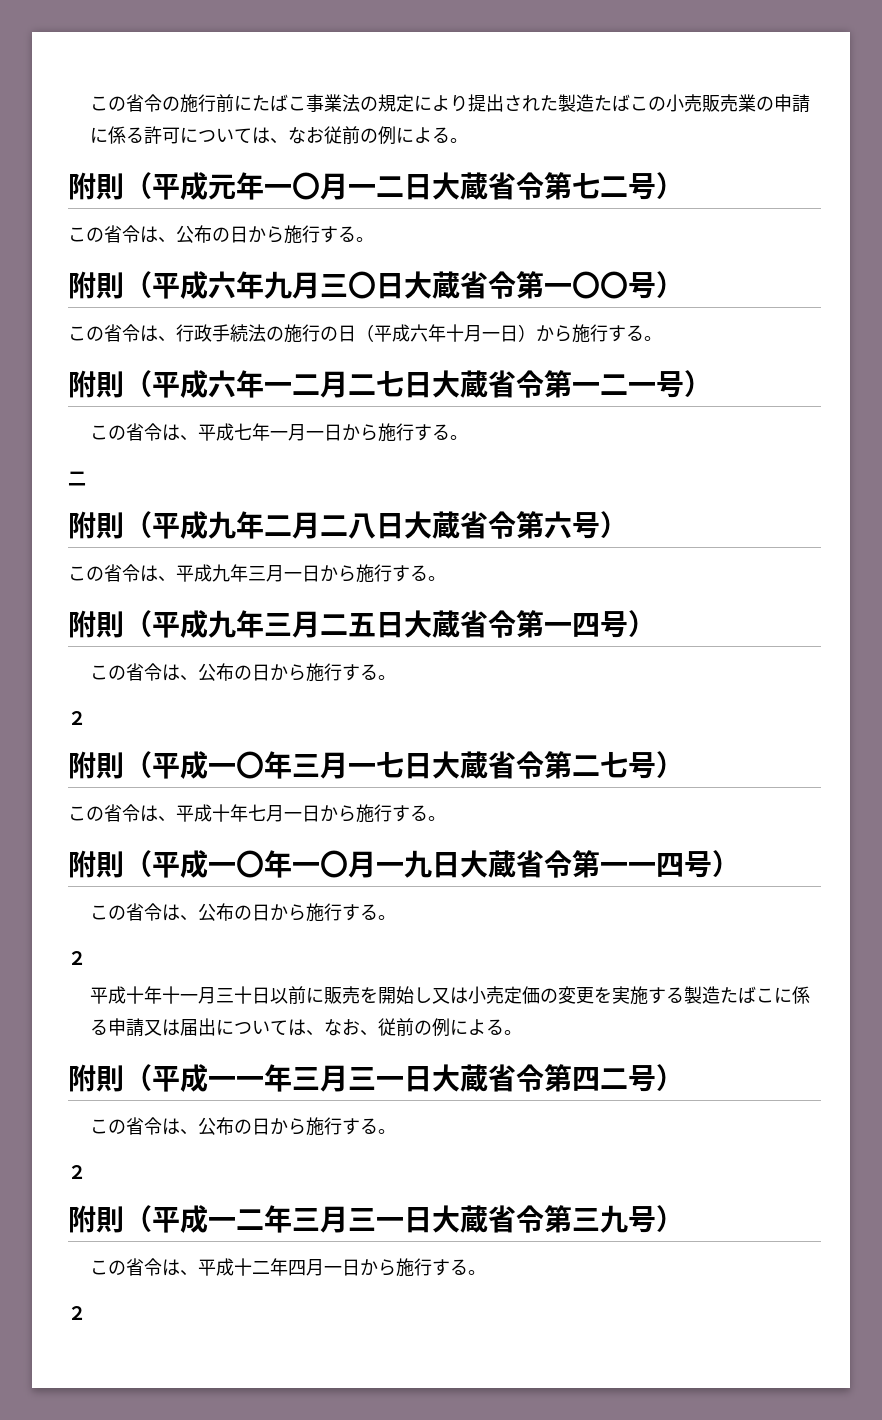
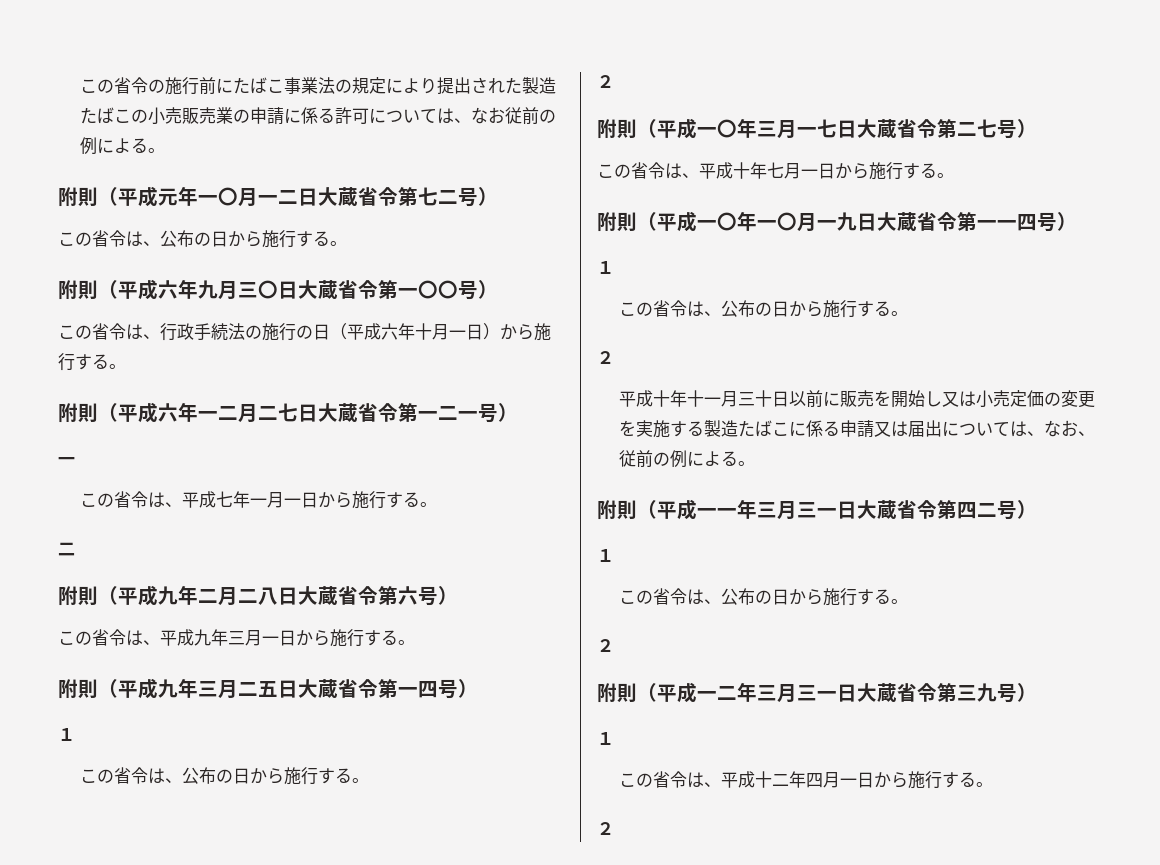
  附則（平成六年一二月二七日大蔵省令第一二一号）
+ 一
  附則（平成九年三月二五日大蔵省令第一四号）
+ １
  附則（平成一〇年一〇月一九日大蔵省令第一一四号）
+ １
  附則（平成一一年三月三一日大蔵省令第四二号）
+ １
  附則（平成一二年三月三一日大蔵省令第三九号）
+ １

